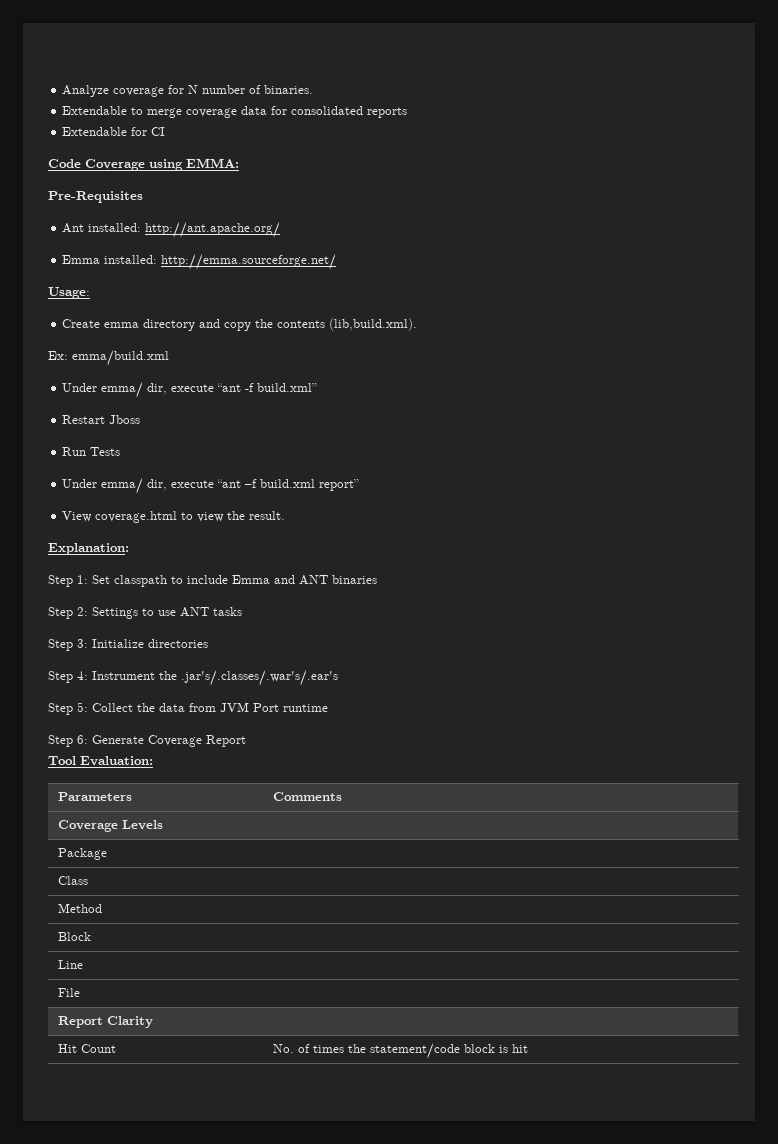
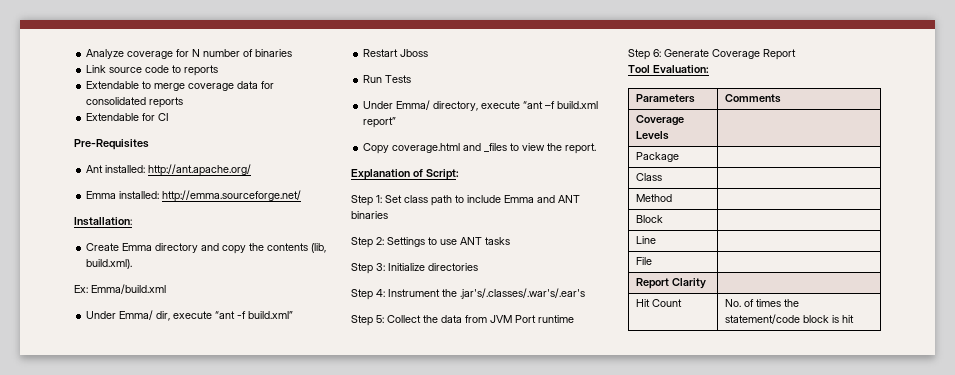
- Analyze coverage for N number of binaries.
+ Analyze coverage for N number of binaries
+ Link source code to reports
- Code Coverage using EMMA:
- Usage:
+ Installation:
- Create emma directory and copy the contents (lib,build.xml).
+ Create Emma directory and copy the contents (lib, build.xml).
- Ex: emma/build.xml
- Under emma/ dir, execute “ant -f build.xml”
+ Ex: Emma/build.xml
+ Under Emma/ dir, execute “ant -f build.xml”
- Under emma/ dir, execute “ant –f build.xml report”
+ Under Emma/ directory, execute “ant –f build.xml report”
- View coverage.html to view the result.
- Explanation:
+ Copy coverage.html and _files to view the report.
+ Explanation of Script:
- Step 1: Set classpath to include Emma and ANT binaries
+ Step 1: Set class path to include Emma and ANT binaries

